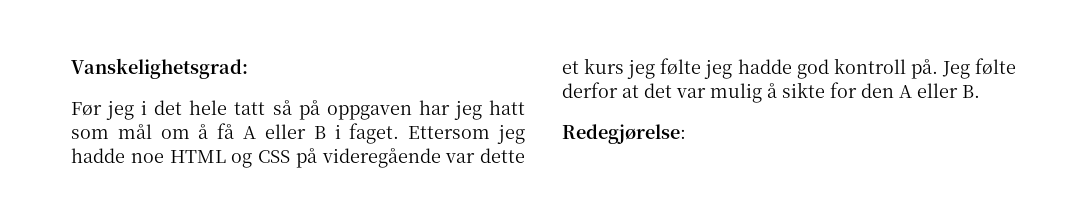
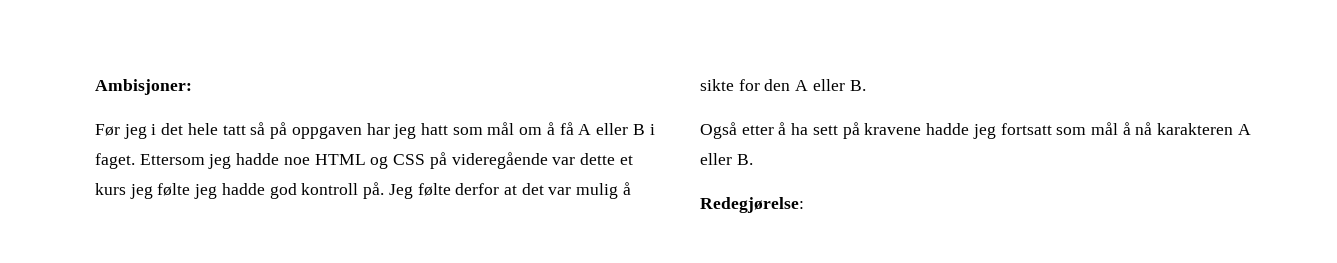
- Vanskelighetsgrad:
+ Ambisjoner:
+ Også etter å ha sett på kravene hadde jeg fortsatt som mål å nå karakteren A eller B.

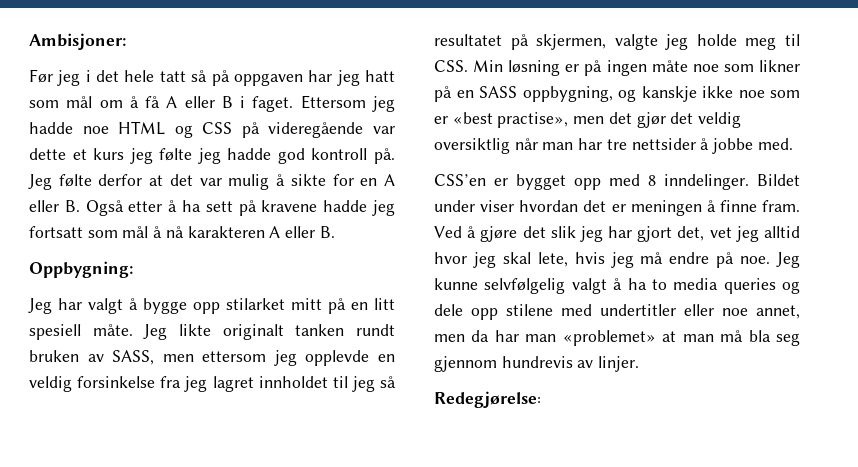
- Jeg følte derfor at det var mulig å sikte for den A eller B.
- Også etter å ha sett på kravene hadde jeg fortsatt som mål å nå karakteren A eller B.
+ Jeg følte derfor at det var mulig å sikte for en A eller B. Også etter å ha sett på kravene hadde jeg fortsatt som mål å nå karakteren A eller B.
+ Oppbygning:
+ Jeg har valgt å bygge opp stilarket mitt på en litt spesiell måte. Jeg likte originalt tanken rundt bruken av SASS, men ettersom jeg opplevde en veldig forsinkelse fra jeg lagret innholdet til jeg så resultatet på skjermen, valgte jeg holde meg til CSS. Min løsning er på ingen måte noe som likner på en SASS oppbygning, og kanskje ikke noe som er «best practise», men det gjør det veldig oversiktlig når man har tre nettsider å jobbe med.
+ CSS’en er bygget opp med 8 inndelinger. Bildet under viser hvordan det er meningen å finne fram. Ved å gjøre det slik jeg har gjort det, vet jeg alltid hvor jeg skal lete, hvis jeg må endre på noe. Jeg kunne selvfølgelig valgt å ha to media queries og dele opp stilene med undertitler eller noe annet, men da har man «problemet» at man må bla seg gjennom hundrevis av linjer.

